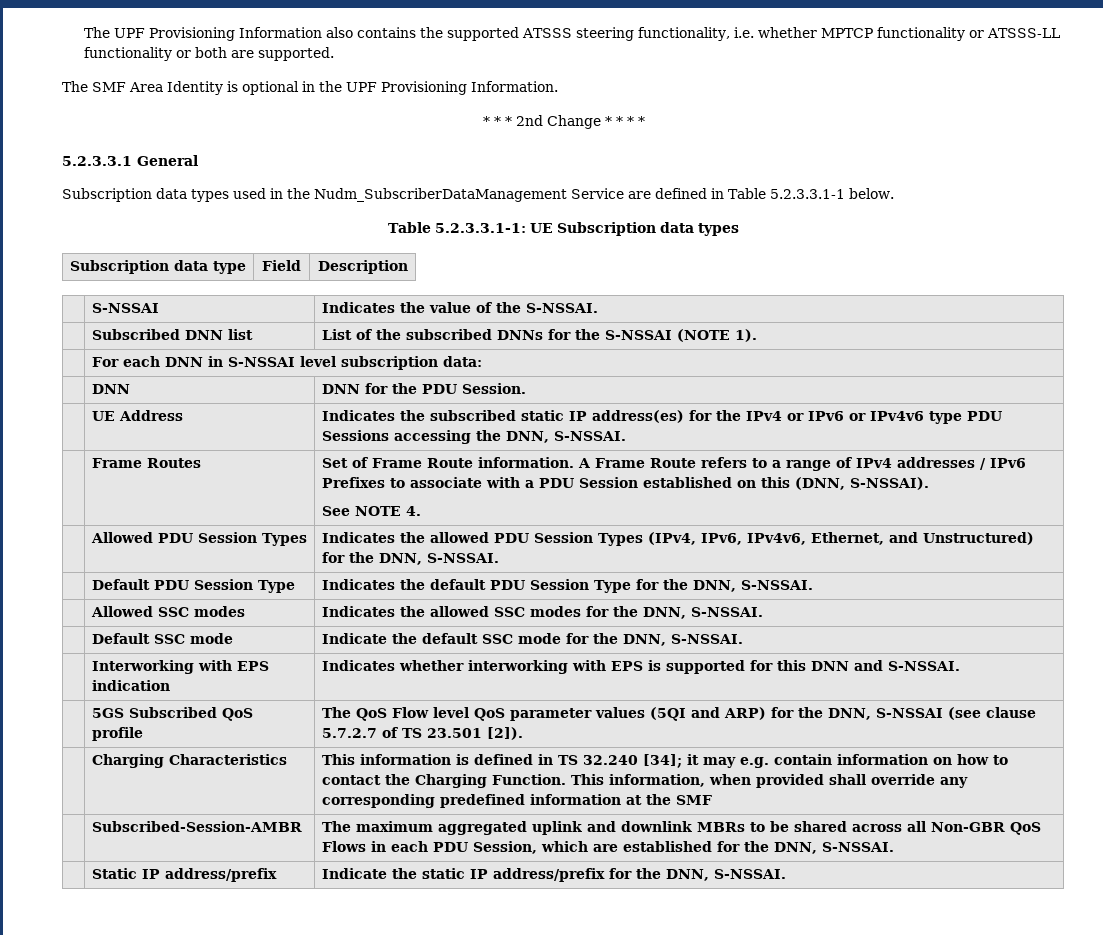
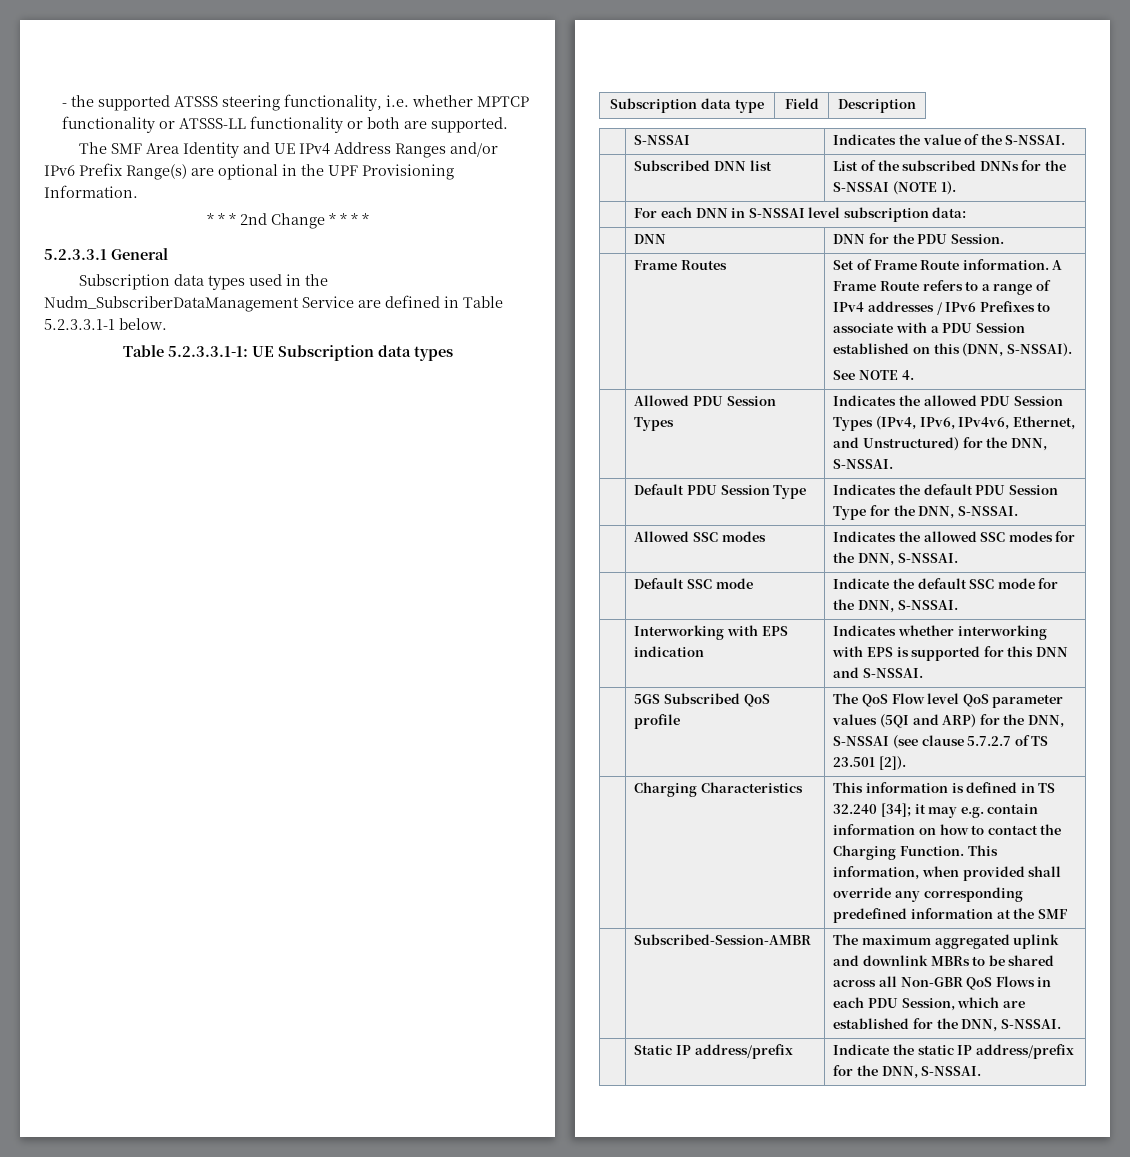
- The UPF Provisioning Information also contains the supported ATSSS steering functionality, i.e. whether MPTCP functionality or ATSSS-LL functionality or both are supported.
+ - the supported ATSSS steering functionality, i.e. whether MPTCP functionality or ATSSS-LL functionality or both are supported.
- The SMF Area Identity is optional in the UPF Provisioning Information.
+ The SMF Area Identity and UE IPv4 Address Ranges and/or IPv6 Prefix Range(s) are optional in the UPF Provisioning Information.
- | UE Address | Indicates the subscribed static IP address(es) for the IPv4 or IPv6 or IPv4v6 type PDU Sessions accessing the DNN, S-NSSAI.

